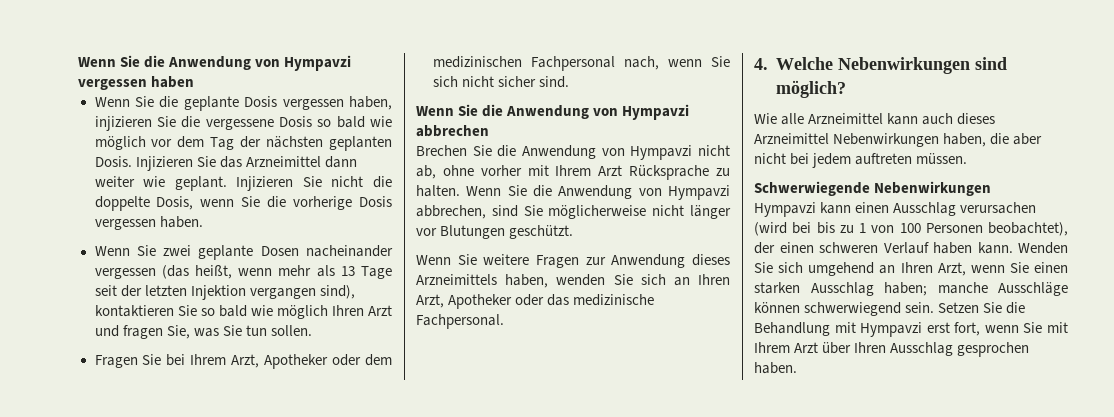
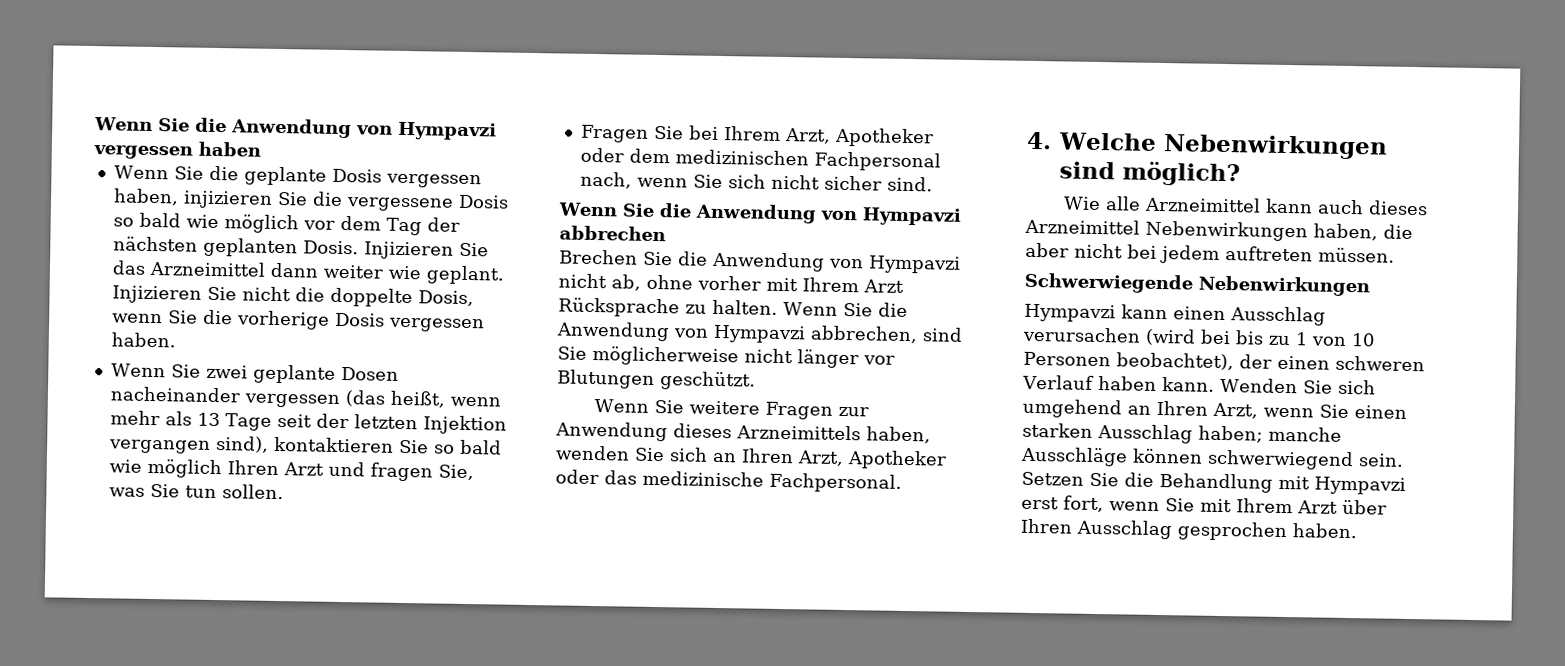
- Hympavzi kann einen Ausschlag verursachen (wird bei bis zu 1 von 100 Personen beobachtet), der einen schweren Verlauf haben kann.
+ Hympavzi kann einen Ausschlag verursachen (wird bei bis zu 1 von 10 Personen beobachtet), der einen schweren Verlauf haben kann.

